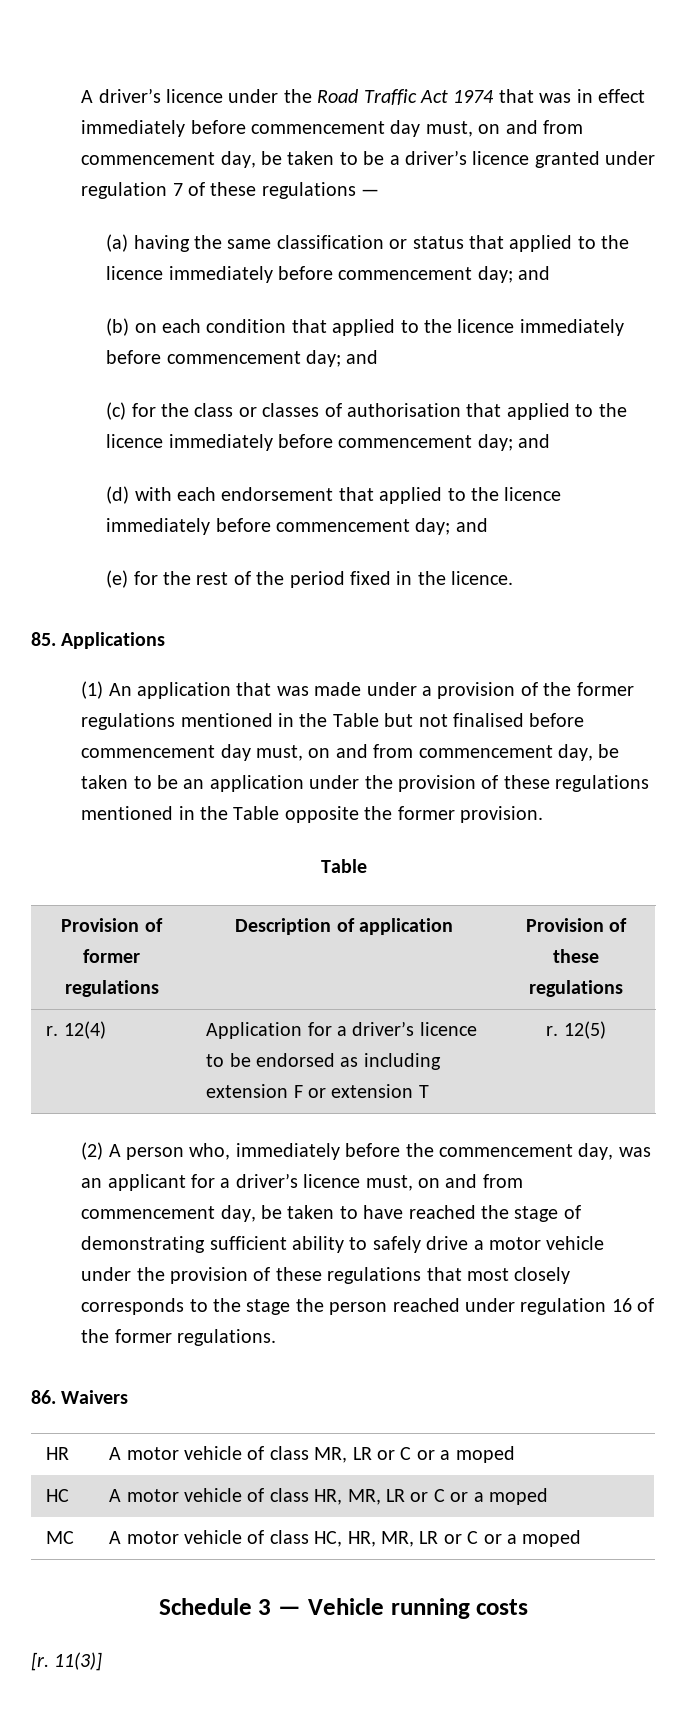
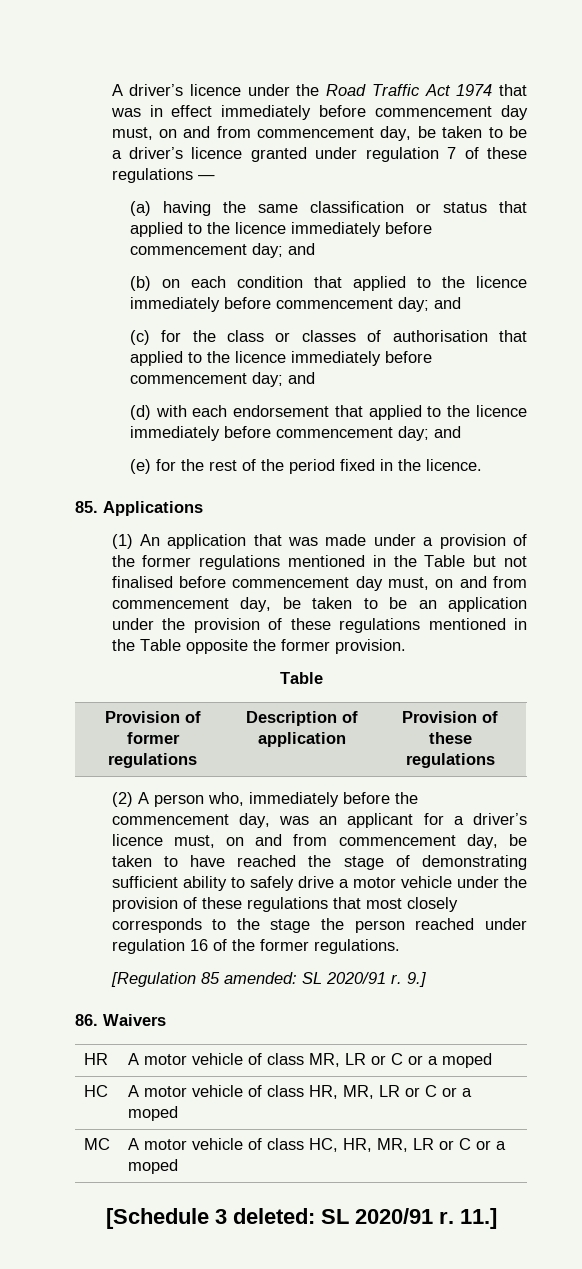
- r. 12(4) | Application for a driver’s licence to be endorsed as including extension F or extension T | r. 12(5)
+ [Regulation 85 amended: SL 2020/91 r. 9.]
- Schedule 3 — Vehicle running costs
- [r. 11(3)]
+ [Schedule 3 deleted: SL 2020/91 r. 11.]

